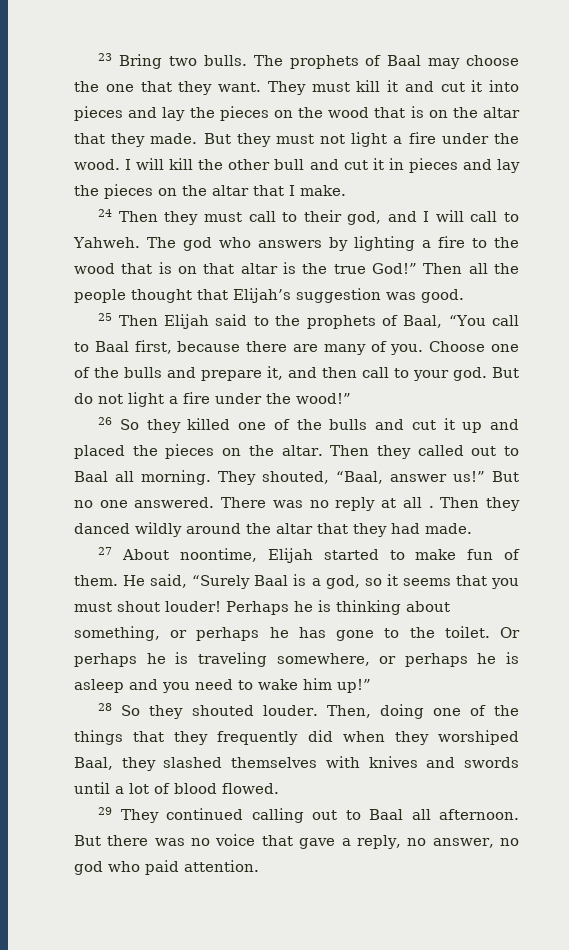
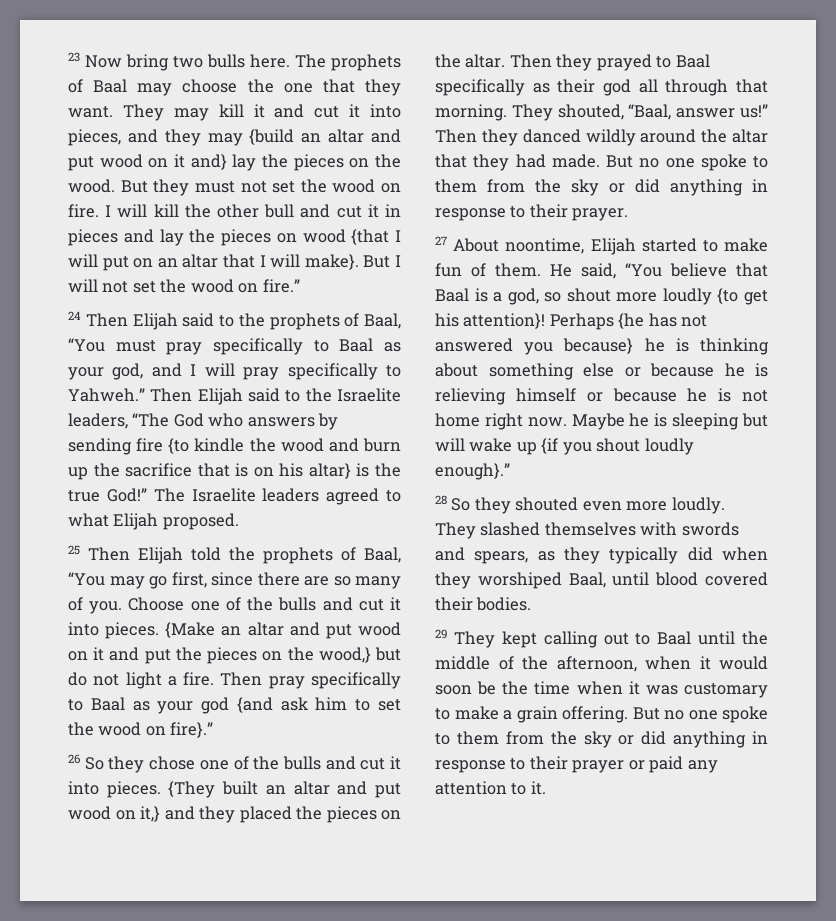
- 23 Bring two bulls.
+ 23 Now bring two bulls here.
- They must kill it and cut it into pieces and lay the pieces on the wood that is on the altar that they made. But they must not light a fire under the wood.
+ They may kill it and cut it into pieces, and they may {build an altar and put wood on it and} lay the pieces on the wood. But they must not set the wood on fire.
- I will kill the other bull and cut it in pieces and lay the pieces on the altar that I make.
- 24 Then they must call to their god, and I will call to Yahweh. The god who answers by lighting a fire to the wood that is on that altar is the true God!” Then all the people thought that Elijah’s suggestion was good.
- 25 Then Elijah said to the prophets of Baal, “You call to Baal first, because there are many of you.
+ I will kill the other bull and cut it in pieces and lay the pieces on wood {that I will put on an altar that I will make}. But I will not set the wood on fire.”
+ 24 Then Elijah said to the prophets of Baal, “You must pray specifically to Baal as your god, and I will pray specifically to Yahweh.” Then Elijah said to the Israelite leaders, “The God who answers by sending fire {to kindle the wood and burn up the sacrifice that is on his altar} is the true God!” The Israelite leaders agreed to what Elijah proposed.
+ 25 Then Elijah told the prophets of Baal, “You may go first, since there are so many of you.
- Choose one of the bulls and prepare it, and then call to your god. But do not light a fire under the wood!”
+ Choose one of the bulls and cut it into pieces. {Make an altar and put wood on it and put the pieces on the wood,} but do not light a fire. Then pray specifically to Baal as your god {and ask him to set the wood on fire}.”
- 26 So they killed one of the bulls and cut it up and placed the pieces on the altar.
+ 26 So they chose one of the bulls and cut it into pieces. {They built an altar and put wood on it,} and they placed the pieces on the altar.
- Then they called out to Baal all morning.
+ Then they prayed to Baal specifically as their god all through that morning.
- But no one answered. There was no reply at all .
+ But no one spoke to them from the sky or did anything in response to their prayer.
- He said, “Surely Baal is a god, so it seems that you must shout louder! Perhaps he is thinking about something, or perhaps he has gone to the toilet. Or perhaps he is traveling somewhere, or perhaps he is asleep and you need to wake him up!”
- 28 So they shouted louder. Then, doing one of the things that they frequently did when they worshiped Baal, they slashed themselves with knives and swords until a lot of blood flowed.
+ He said, “You believe that Baal is a god, so shout more loudly {to get his attention}! Perhaps {he has not answered you because} he is thinking about something else or because he is relieving himself or because he is not home right now. Maybe he is sleeping but will wake up {if you shout loudly enough}.”
+ 28 So they shouted even more loudly. They slashed themselves with swords and spears, as they typically did when they worshiped Baal, until blood covered their bodies.
- 29 They continued calling out to Baal all afternoon. But there was no voice that gave a reply, no answer, no god who paid attention.
+ 29 They kept calling out to Baal until the middle of the afternoon, when it would soon be the time when it was customary to make a grain offering. But no one spoke to them from the sky or did anything in response to their prayer or paid any attention to it.

